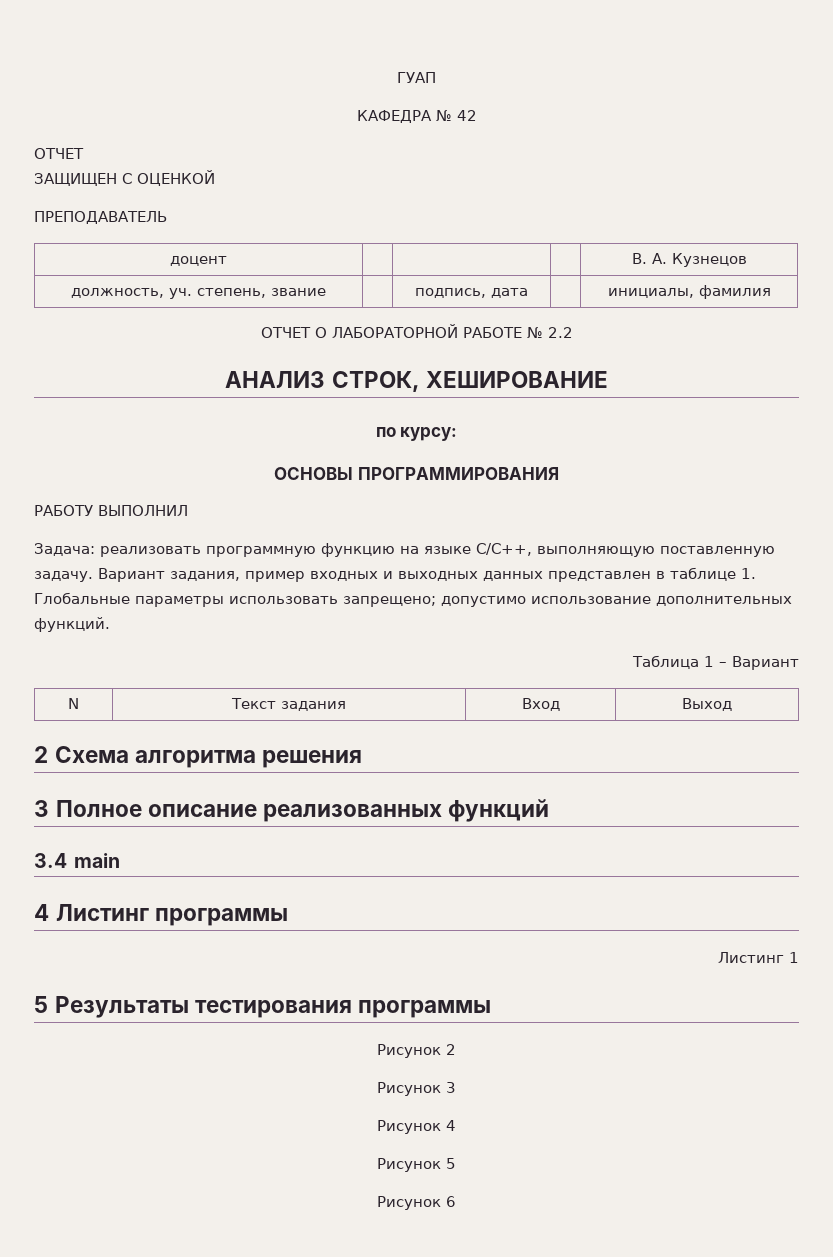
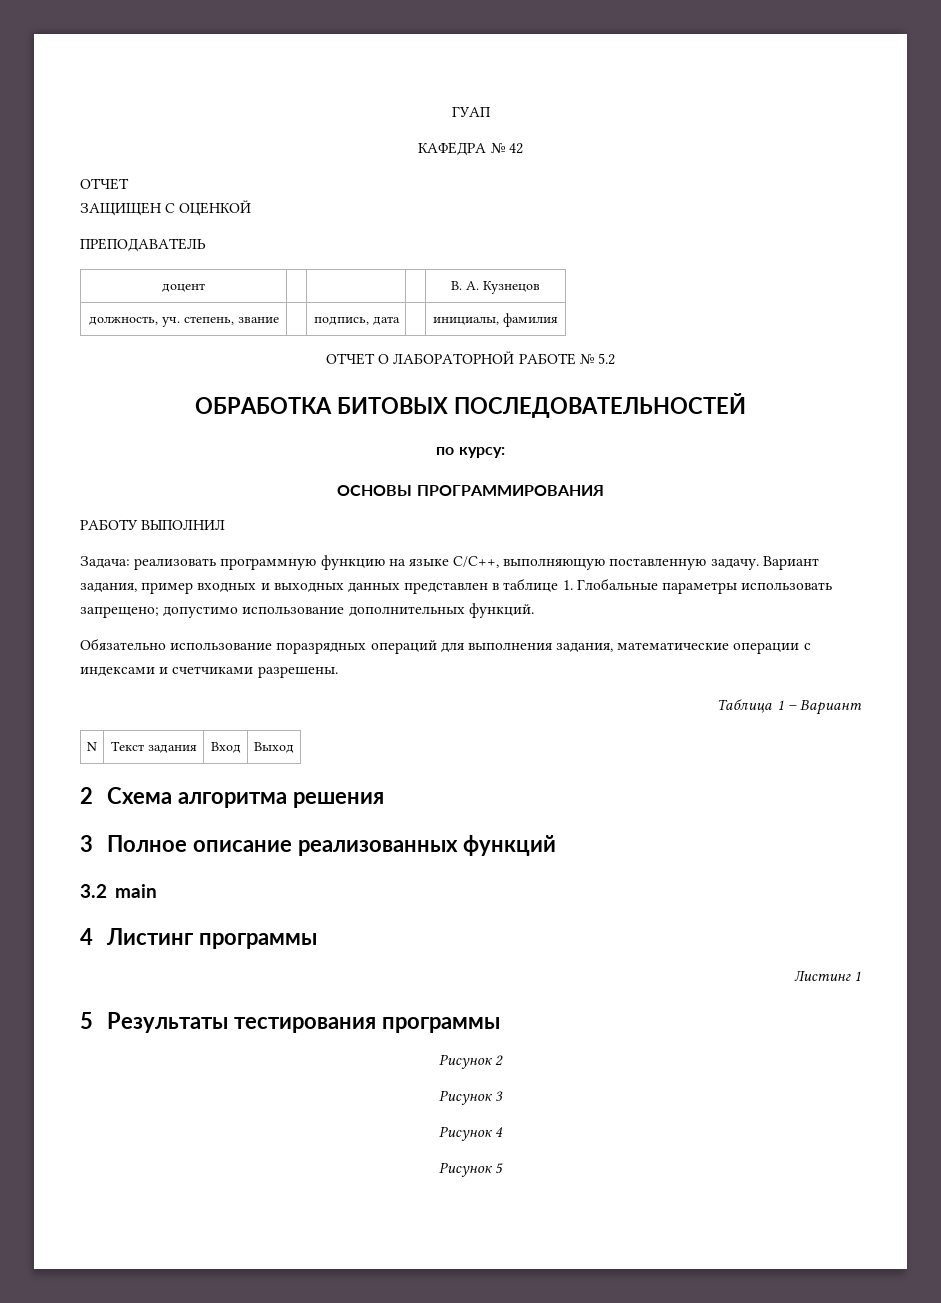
- ОТЧЕТ О ЛАБОРАТОРНОЙ РАБОТЕ № 2.2
- АНАЛИЗ СТРОК, ХЕШИРОВАНИЕ
+ ОТЧЕТ О ЛАБОРАТОРНОЙ РАБОТЕ № 5.2
+ ОБРАБОТКА БИТОВЫХ ПОСЛЕДОВАТЕЛЬНОСТЕЙ
+ Обязательно использование поразрядных операций для выполнения задания, математические операции с индексами и счетчиками разрешены.
- 3.4 main
+ 3.2 main
- Рисунок 6

